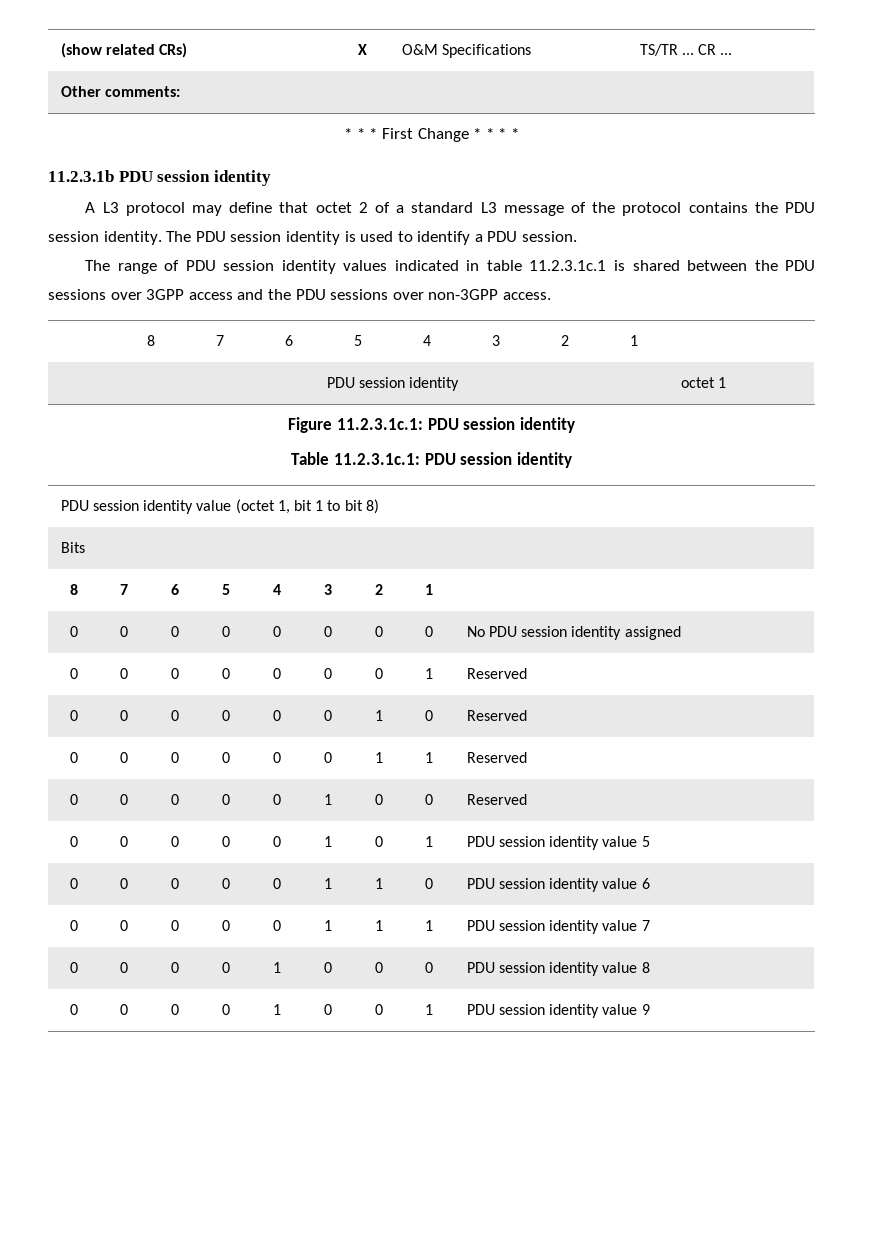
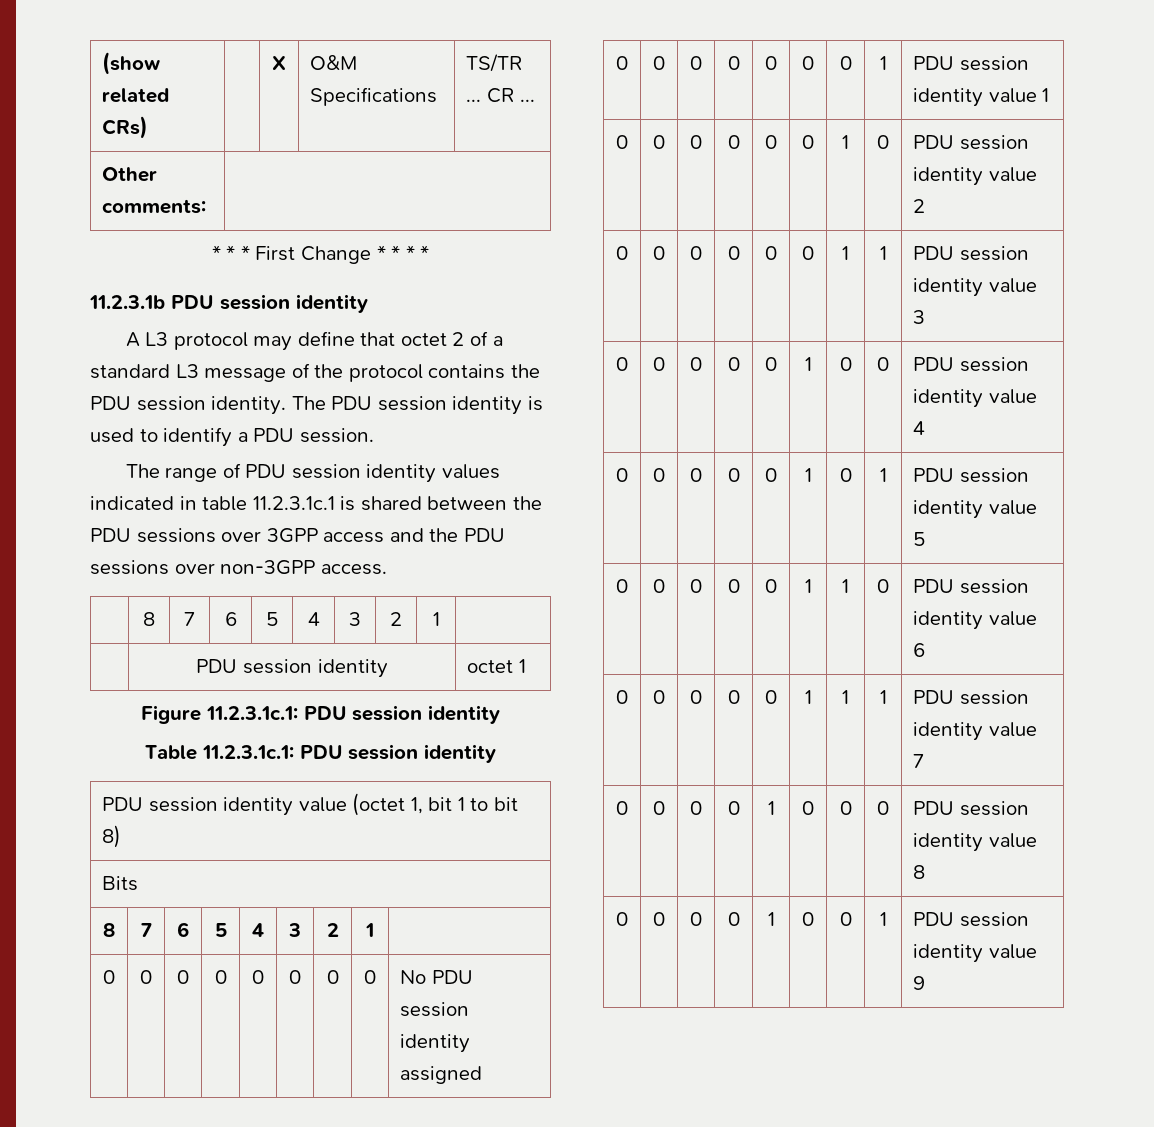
- 0 | 0 | 0 | 0 | 0 | 0 | 0 | 1 | Reserved
+ 0 | 0 | 0 | 0 | 0 | 0 | 0 | 1 | PDU session identity value 1
- 0 | 0 | 0 | 0 | 0 | 0 | 1 | 0 | Reserved
+ 0 | 0 | 0 | 0 | 0 | 0 | 1 | 0 | PDU session identity value 2
- 0 | 0 | 0 | 0 | 0 | 0 | 1 | 1 | Reserved
+ 0 | 0 | 0 | 0 | 0 | 0 | 1 | 1 | PDU session identity value 3
- 0 | 0 | 0 | 0 | 0 | 1 | 0 | 0 | Reserved
+ 0 | 0 | 0 | 0 | 0 | 1 | 0 | 0 | PDU session identity value 4

